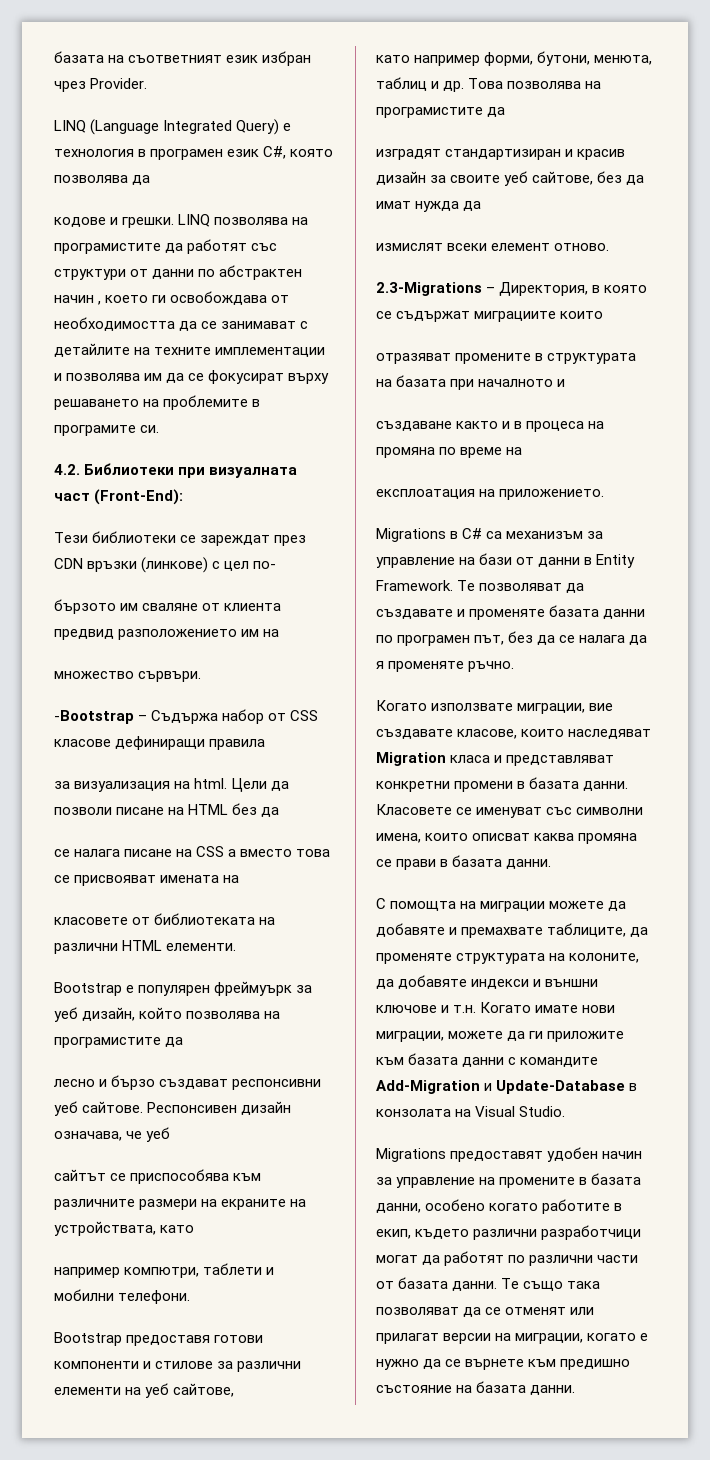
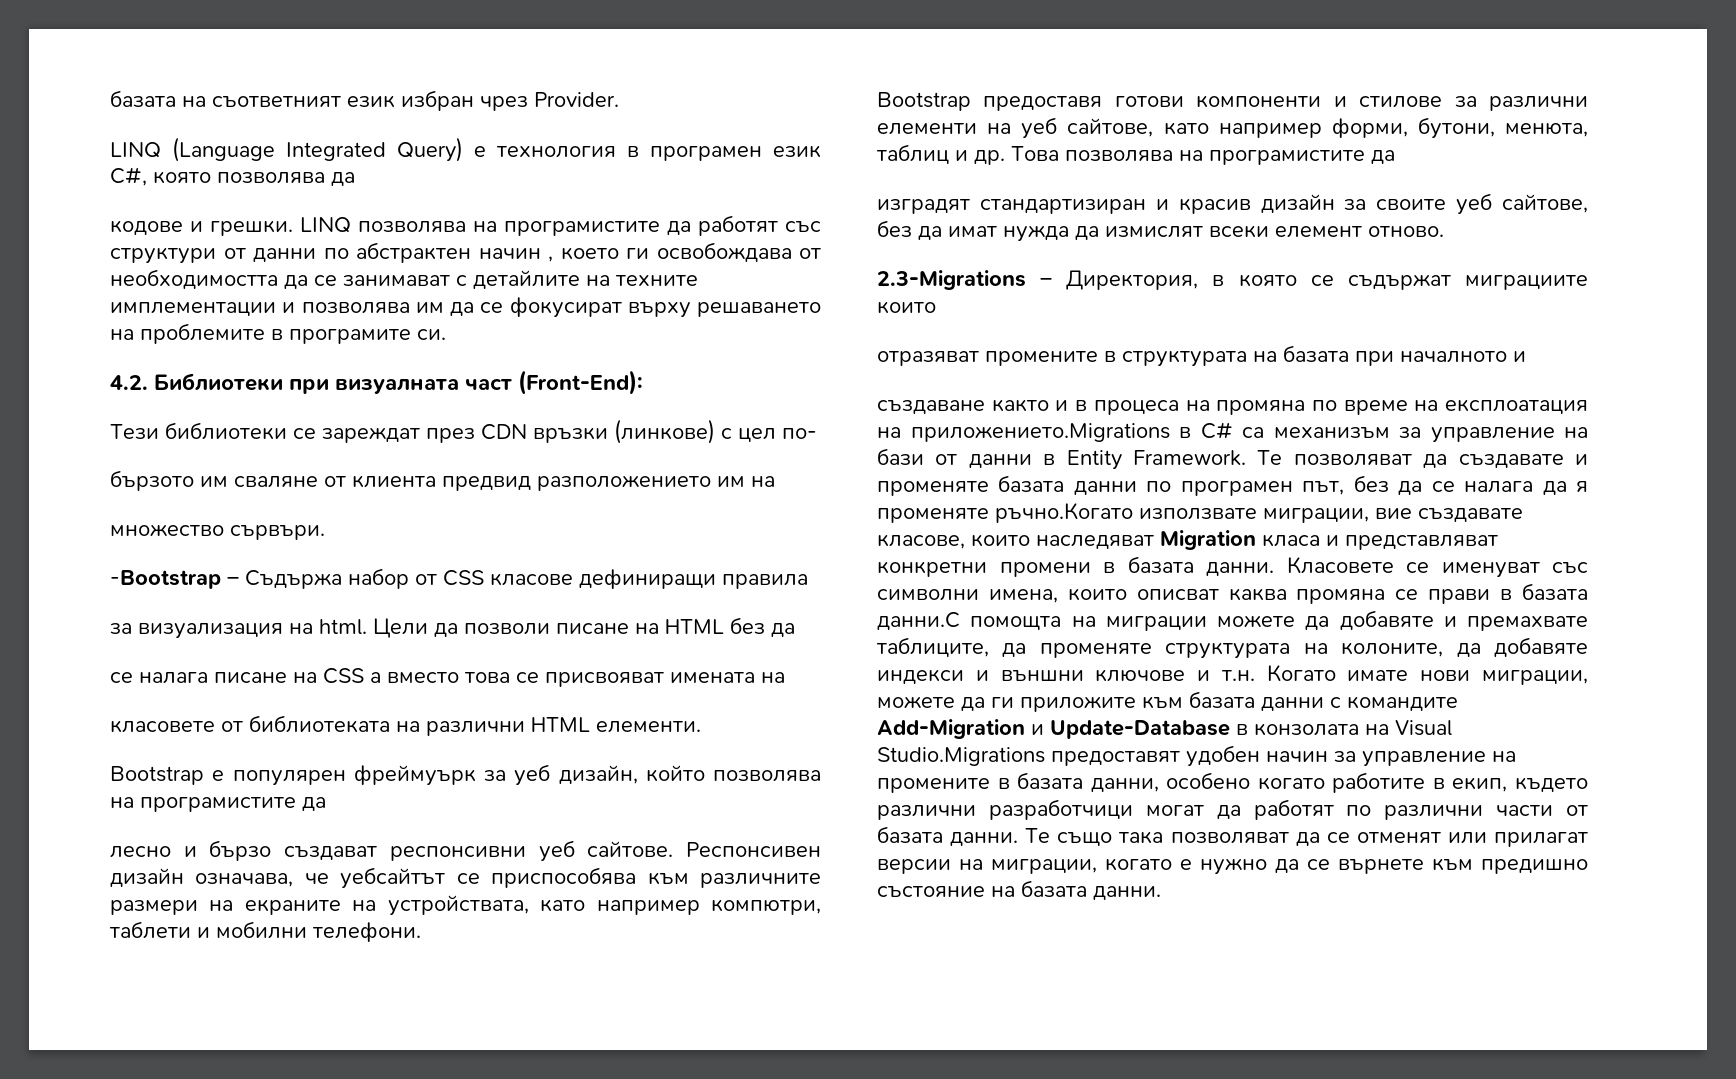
- Респонсивен дизайн означава, че уеб
- сайтът се приспособява към различните размери на екраните на устройствата, като
- например компютри, таблети и мобилни телефони.
+ Респонсивен дизайн означава, че уебсайтът се приспособява към различните размери на екраните на устройствата, като например компютри, таблети и мобилни телефони.
- Bootstrap предоставя готови компоненти и стилове за различни елементи на уеб сайтове,
- като например форми, бутони, менюта, таблиц и др. Това позволява на програмистите да
+ Bootstrap предоставя готови компоненти и стилове за различни елементи на уеб сайтове, като например форми, бутони, менюта, таблиц и др. Това позволява на програмистите да
- изградят стандартизиран и красив дизайн за своите уеб сайтове, без да имат нужда да
- измислят всеки елемент отново.
+ изградят стандартизиран и красив дизайн за своите уеб сайтове, без да имат нужда да измислят всеки елемент отново.
- създаване както и в процеса на промяна по време на
- експлоатация на приложението.
- Migrations в C# са механизъм за управление на бази от данни в Entity Framework.
+ създаване както и в процеса на промяна по време на експлоатация на приложението.Migrations в C# са механизъм за управление на бази от данни в Entity Framework.
- Те позволяват да създавате и променяте базата данни по програмен път, без да се налага да я променяте ръчно.
- Когато използвате миграции, вие създавате класове, които наследяват Migration класа и представляват конкретни промени в базата данни.
+ Те позволяват да създавате и променяте базата данни по програмен път, без да се налага да я променяте ръчно.Когато използвате миграции, вие създавате класове, които наследяват Migration класа и представляват конкретни промени в базата данни.
- Класовете се именуват със символни имена, които описват каква промяна се прави в базата данни.
- С помощта на миграции можете да добавяте и премахвате таблиците, да променяте структурата на колоните, да добавяте индекси и външни ключове и т.н. Когато имате нови миграции, можете да ги приложите към базата данни с командите Add-Migration и Update-Database в конзолата на Visual Studio.
- Migrations предоставят удобен начин за управление на промените в базата данни, особено когато работите в екип, където различни разработчици могат да работят по различни части от базата данни.
+ Класовете се именуват със символни имена, които описват каква промяна се прави в базата данни.С помощта на миграции можете да добавяте и премахвате таблиците, да променяте структурата на колоните, да добавяте индекси и външни ключове и т.н. Когато имате нови миграции, можете да ги приложите към базата данни с командите Add-Migration и Update-Database в конзолата на Visual Studio.Migrations предоставят удобен начин за управление на промените в базата данни, особено когато работите в екип, където различни разработчици могат да работят по различни части от базата данни.

